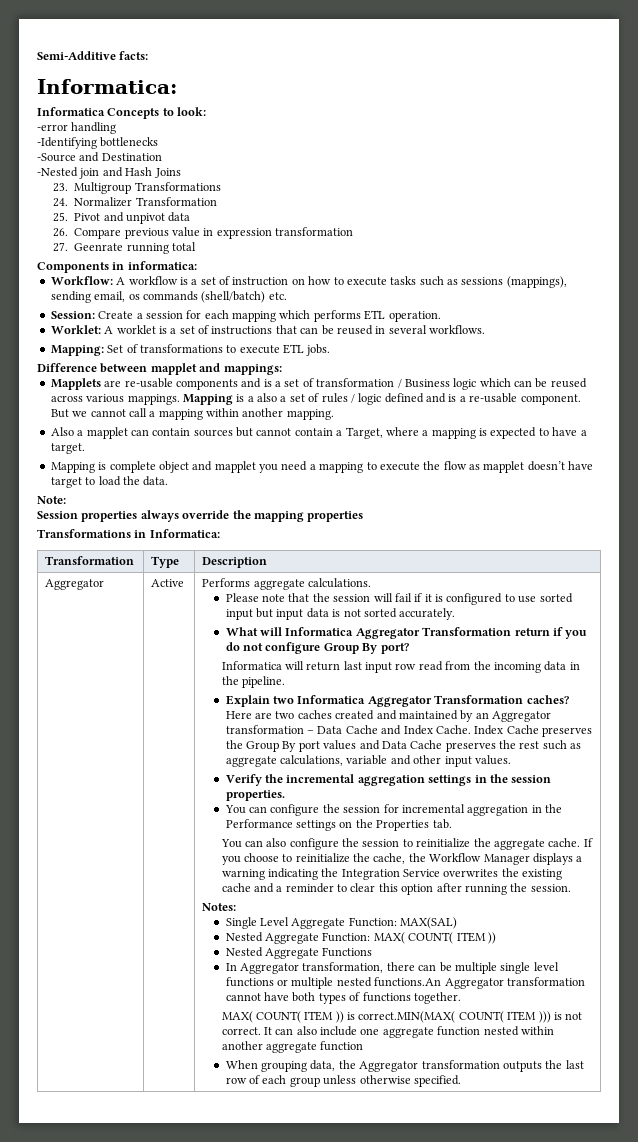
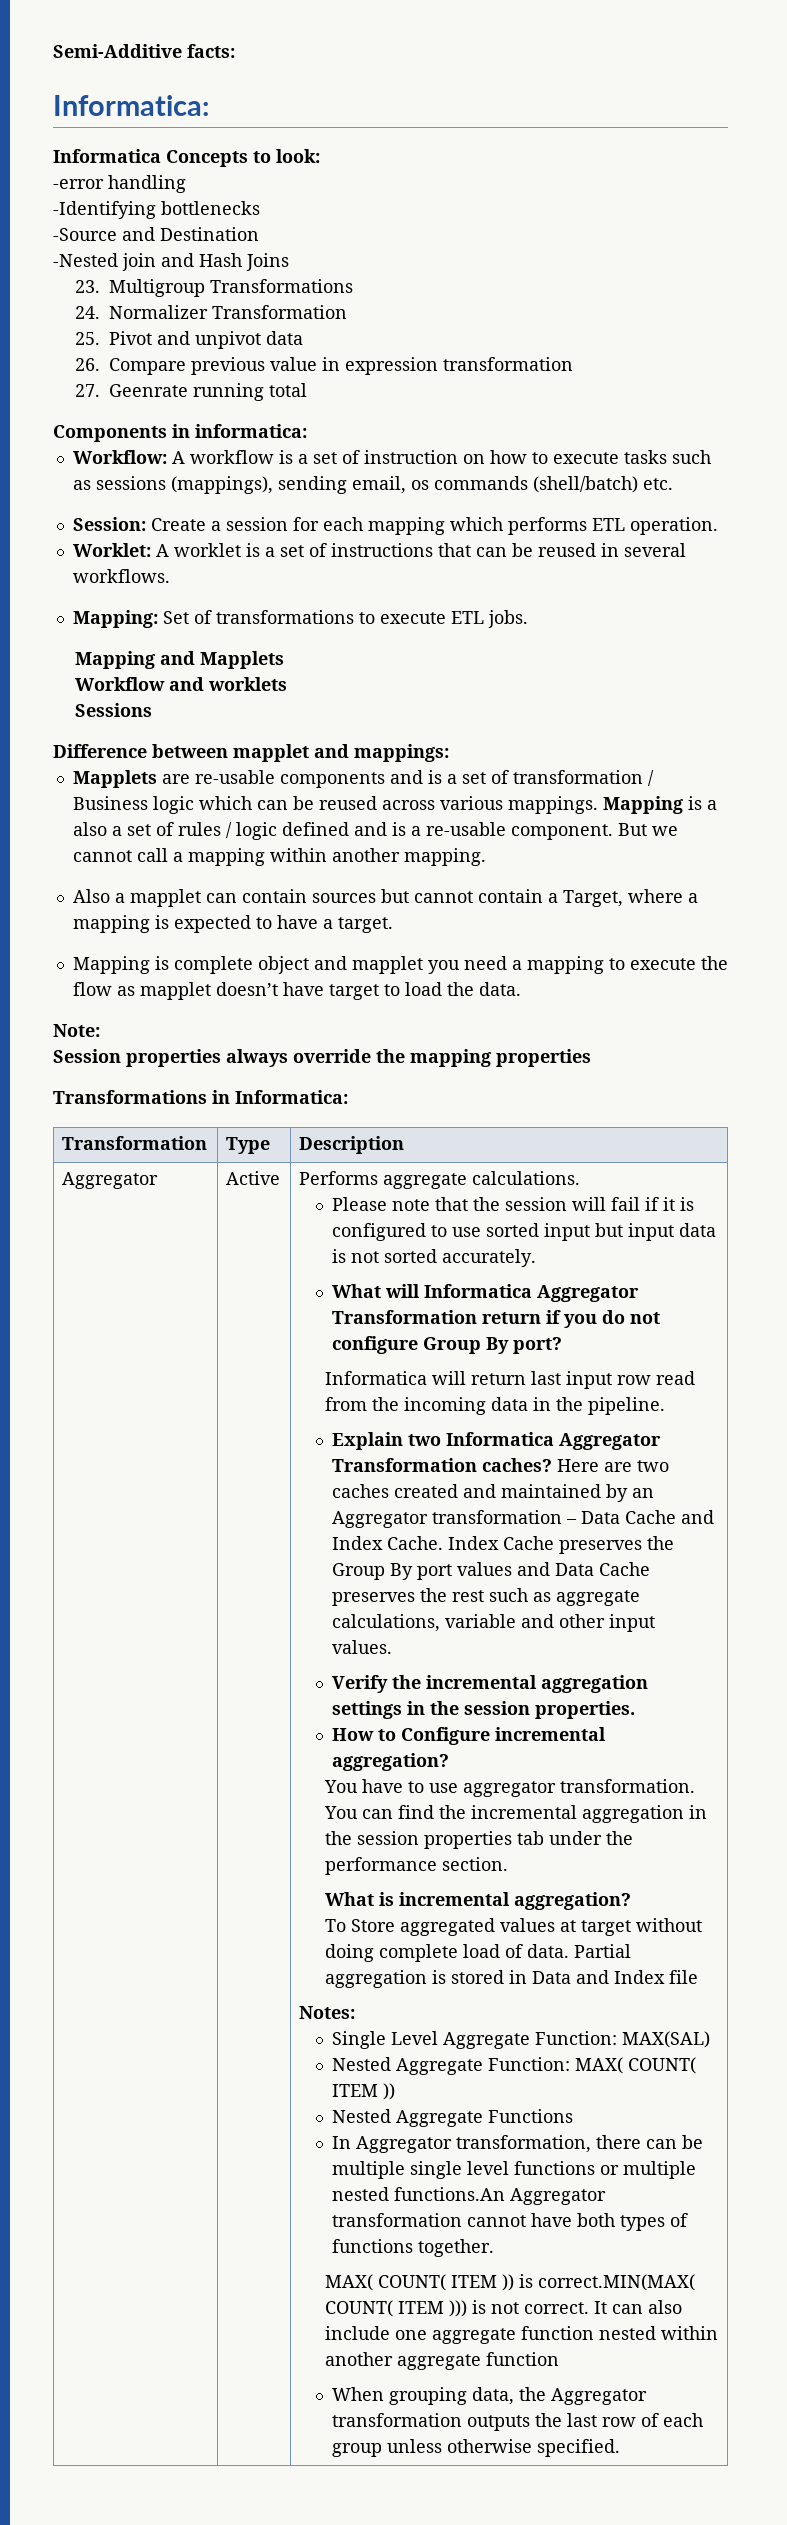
+ Mapping and Mapplets
+ Workflow and worklets
+ Sessions
- You can configure the session for incremental aggregation in the Performance settings on the Properties tab.
- You can also configure the session to reinitialize the aggregate cache. If you choose to reinitialize the cache, the Workflow Manager displays a warning indicating the Integration Service overwrites the existing cache and a reminder to clear this option after running the session.
+ How to Configure incremental aggregation?
+ You have to use aggregator transformation. You can find the incremental aggregation in the session properties tab under the performance section.
+ What is incremental aggregation?
+ To Store aggregated values at target without doing complete load of data. Partial aggregation is stored in Data and Index file

